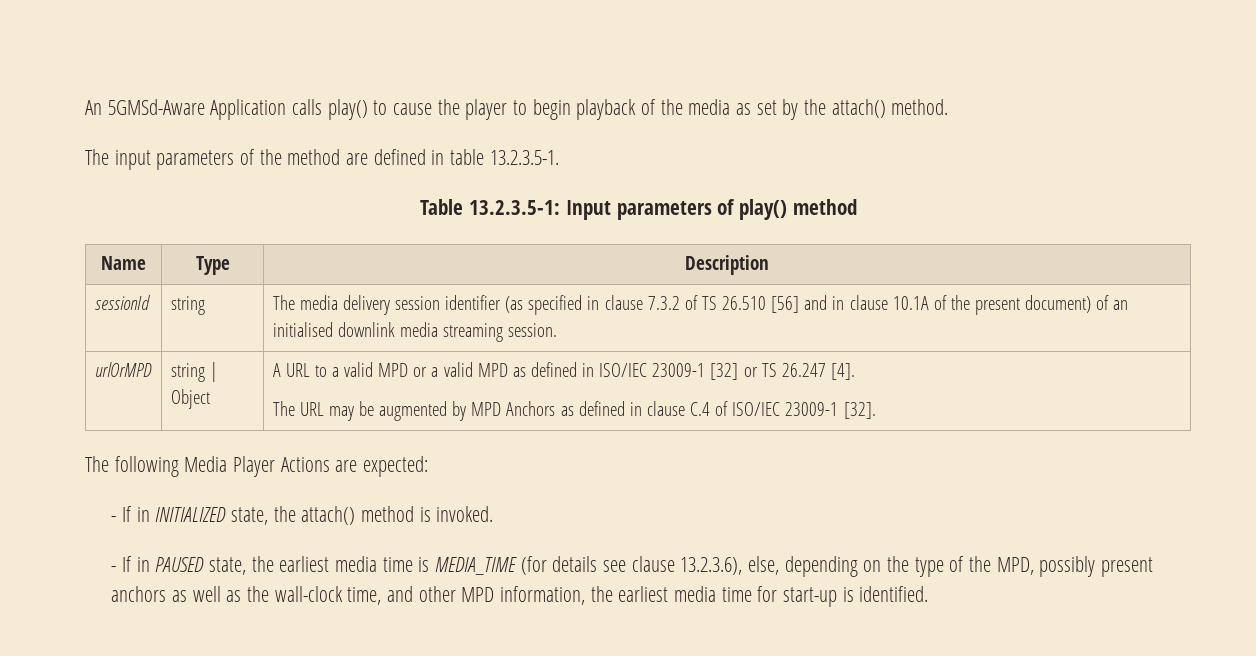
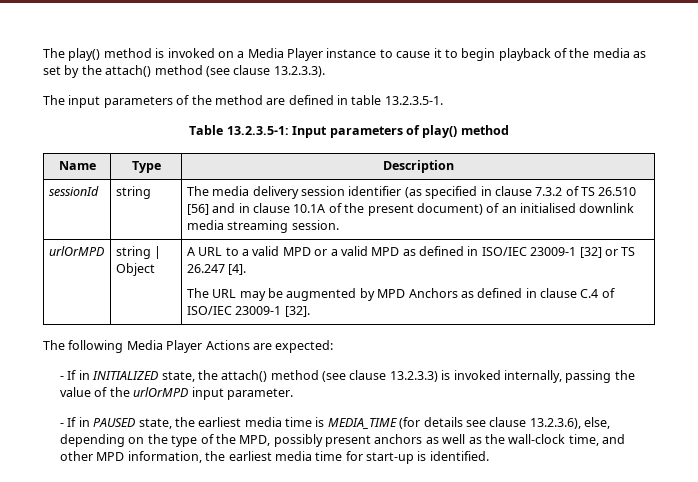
- An 5GMSd-Aware Application calls play() to cause the player to begin playback of the media as set by the attach() method.
+ The play() method is invoked on a Media Player instance to cause it to begin playback of the media as set by the attach() method (see clause 13.2.3.3).
- - If in INITIALIZED state, the attach() method is invoked.
+ - If in INITIALIZED state, the attach() method (see clause 13.2.3.3) is invoked internally, passing the value of the urlOrMPD input parameter.

